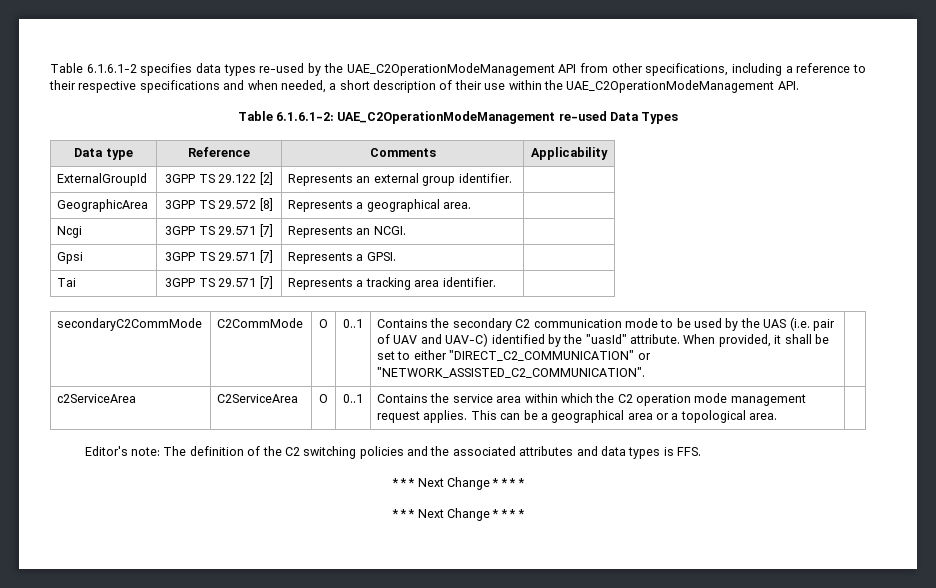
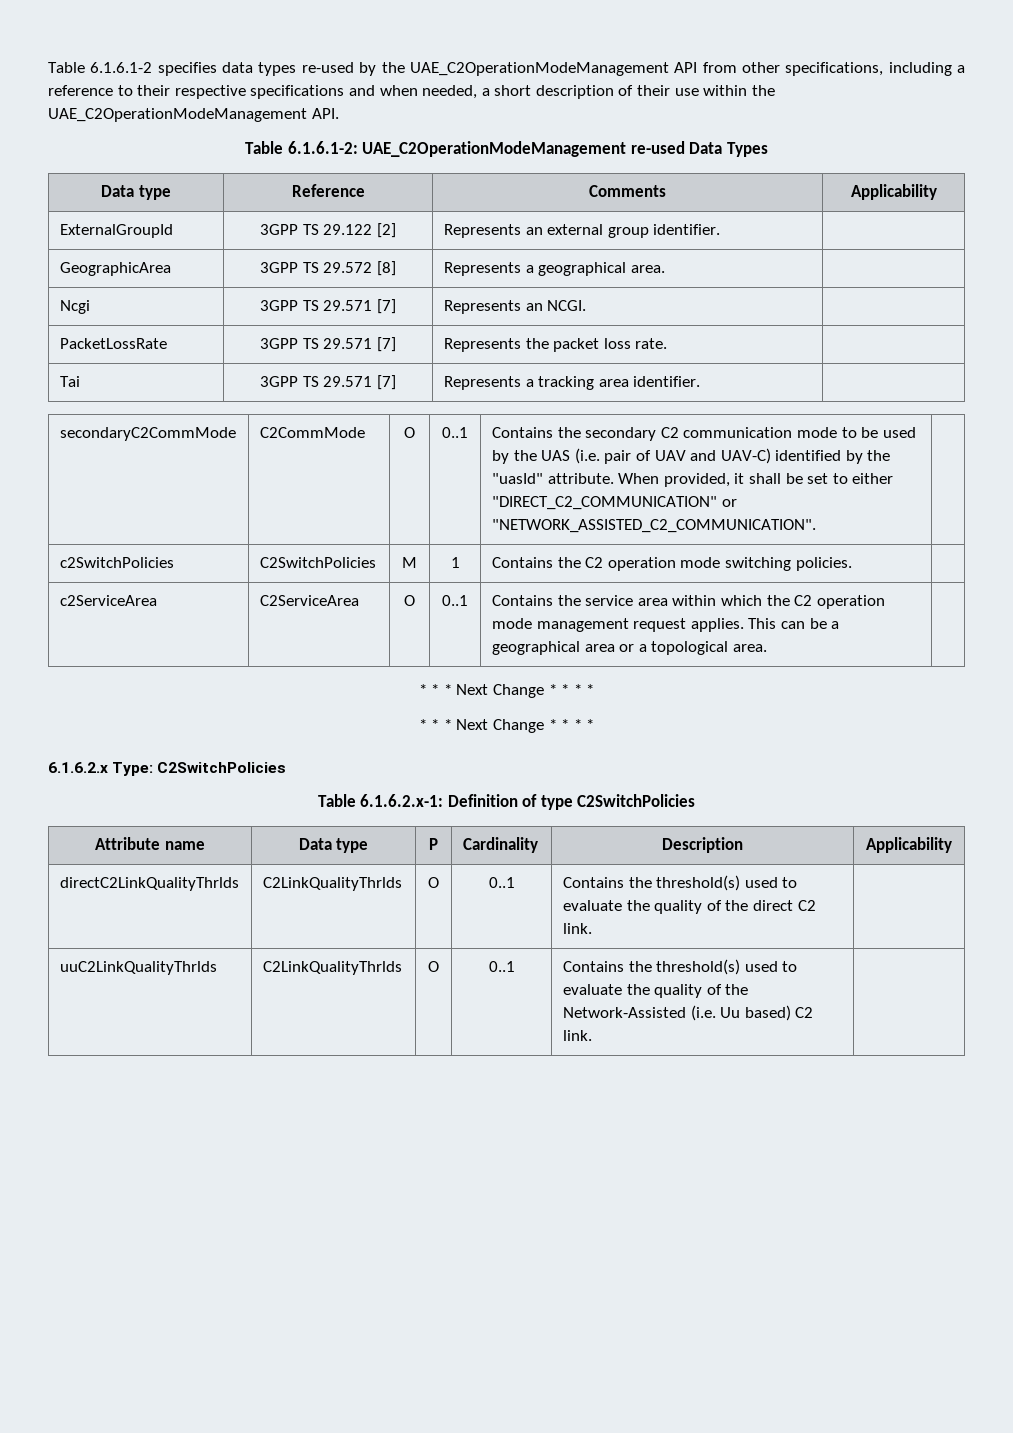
- Gpsi | 3GPP TS 29.571 [7] | Represents a GPSI. |
+ PacketLossRate | 3GPP TS 29.571 [7] | Represents the packet loss rate. |
+ c2SwitchPolicies | C2SwitchPolicies | M | 1 | Contains the C2 operation mode switching policies. |
- Editor's note: The definition of the C2 switching policies and the associated attributes and data types is FFS.
+ 6.1.6.2.x Type: C2SwitchPolicies
+ Table 6.1.6.2.x-1: Definition of type C2SwitchPolicies
+ Attribute name | Data type | P | Cardinality | Description | Applicability
+ directC2LinkQualityThrlds | C2LinkQualityThrlds | O | 0..1 | Contains the threshold(s) used to evaluate the quality of the direct C2 link. |
+ uuC2LinkQualityThrlds | C2LinkQualityThrlds | O | 0..1 | Contains the threshold(s) used to evaluate the quality of the Network-Assisted (i.e. Uu based) C2 link. |

